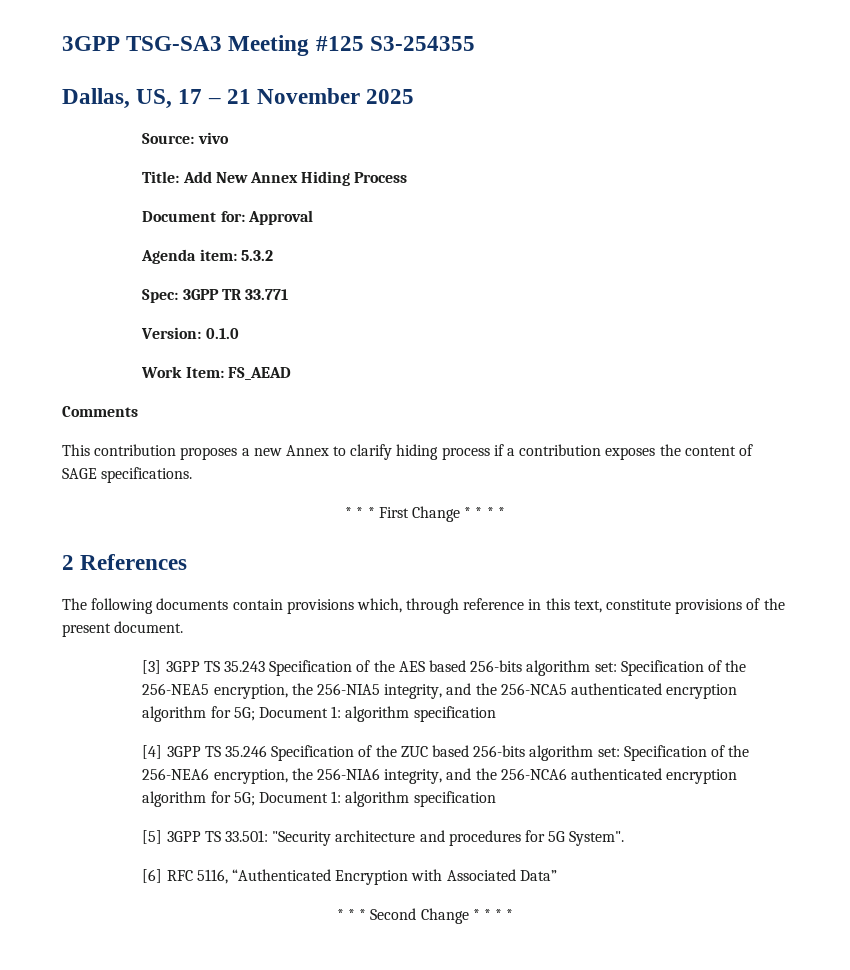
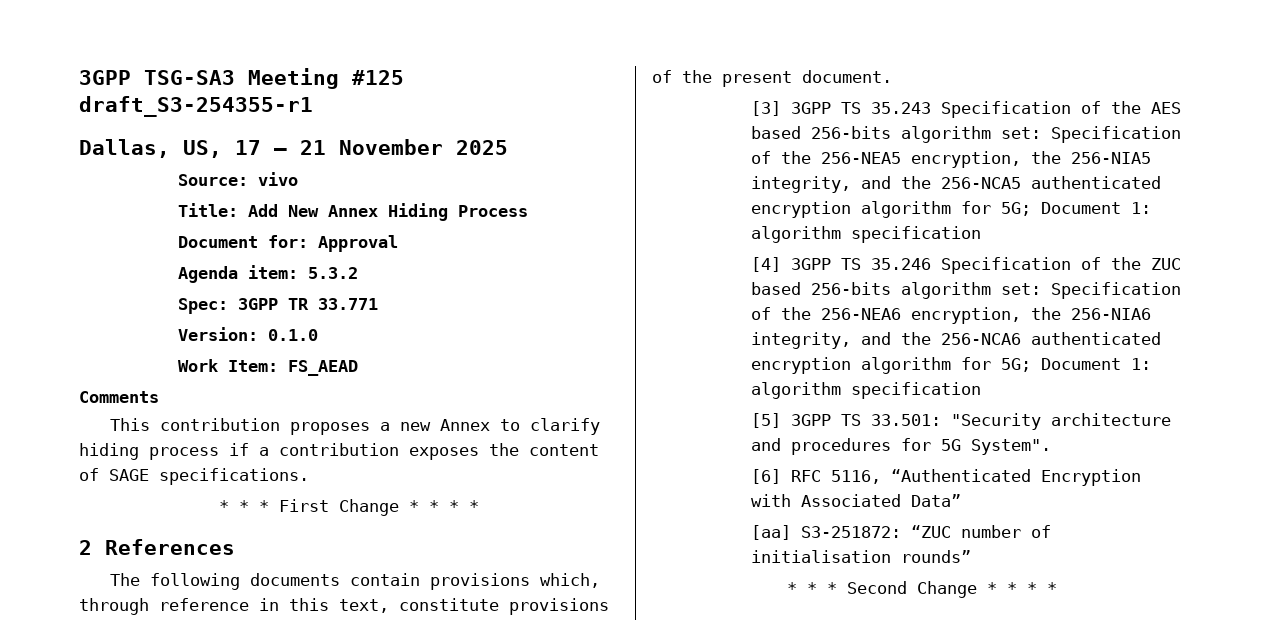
- 3GPP TSG-SA3 Meeting #125 S3-254355
+ 3GPP TSG-SA3 Meeting #125 draft_S3-254355-r1
+ [aa] S3-251872: “ZUC number of initialisation rounds”

